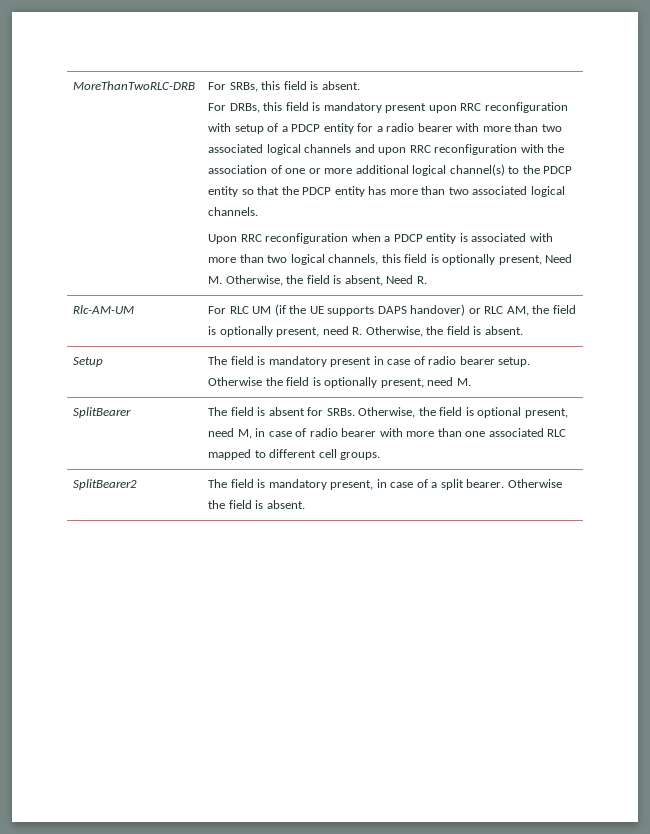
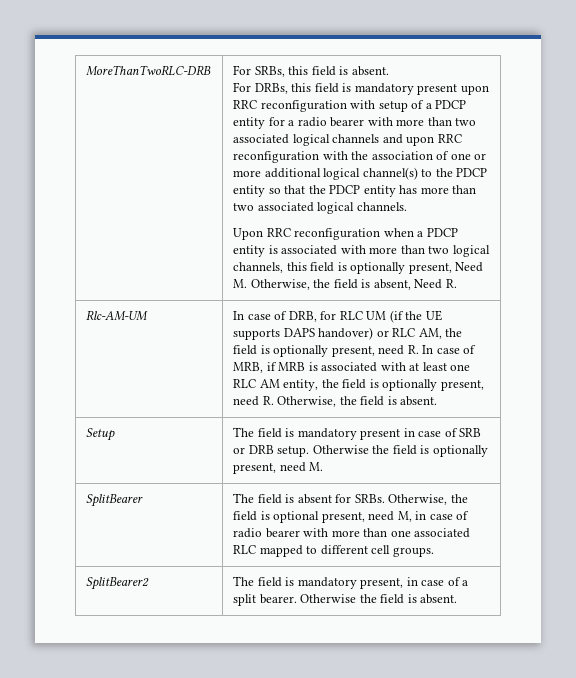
- For RLC UM (if the UE supports DAPS handover) or RLC AM, the field is optionally present, need R. Otherwise, the field is absent.
+ In case of DRB, for RLC UM (if the UE supports DAPS handover) or RLC AM, the field is optionally present, need R. In case of MRB, if MRB is associated with at least one RLC AM entity, the field is optionally present, need R. Otherwise, the field is absent.
- Setup | The field is mandatory present in case of radio bearer setup. Otherwise the field is optionally present, need M.
+ Setup | The field is mandatory present in case of SRB or DRB setup. Otherwise the field is optionally present, need M.

